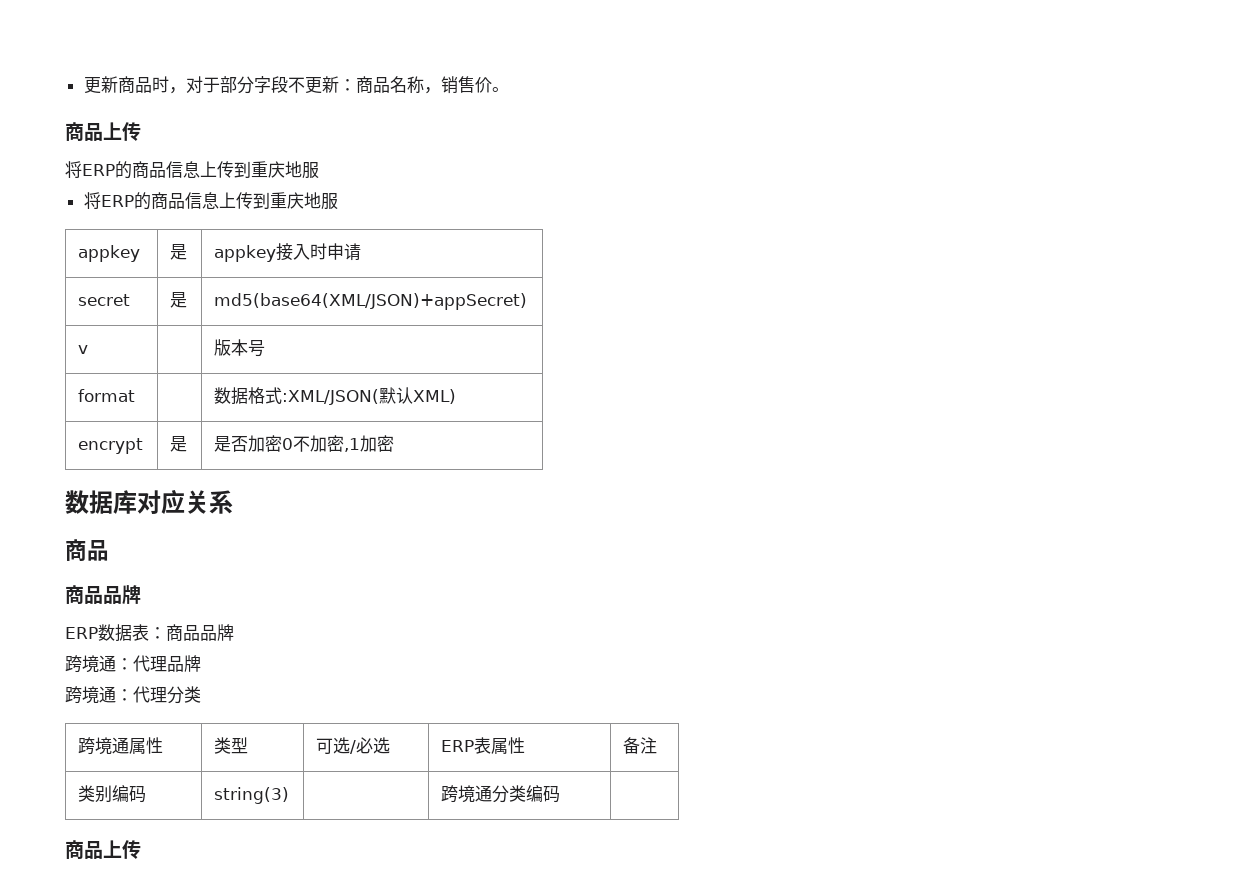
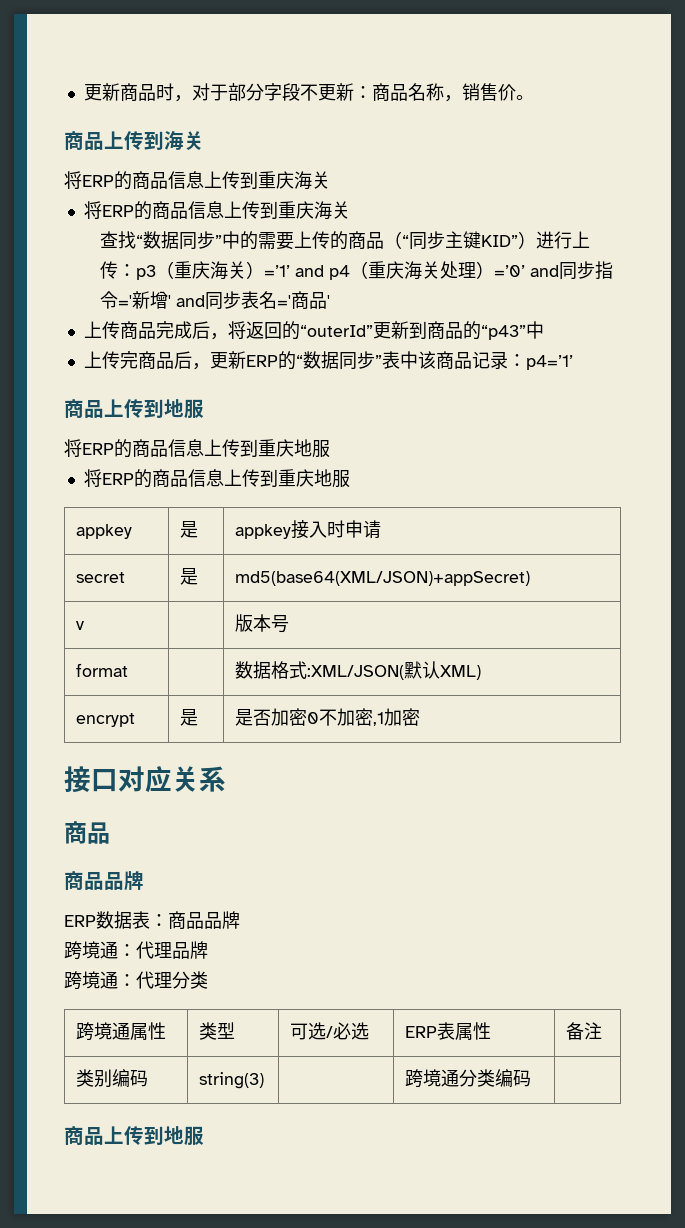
  更新商品时，对于部分字段不更新：商品名称，销售价。
- 商品上传
+ 商品上传到海关
+ 将ERP的商品信息上传到重庆海关
+ 将ERP的商品信息上传到重庆海关
+ 查找“数据同步”中的需要上传的商品（“同步主键KID”）进行上传：p3（重庆海关）=’1’ and p4（重庆海关处理）=’0’ and同步指令='新增' and同步表名='商品'
+ 上传商品完成后，将返回的“outerId”更新到商品的“p43”中
+ 上传完商品后，更新ERP的“数据同步”表中该商品记录：p4=’1’
+ 商品上传到地服
- 数据库对应关系
+ 接口对应关系
  类别编码 | string(3) | | 跨境通分类编码 |
- 商品上传
+ 商品上传到地服

